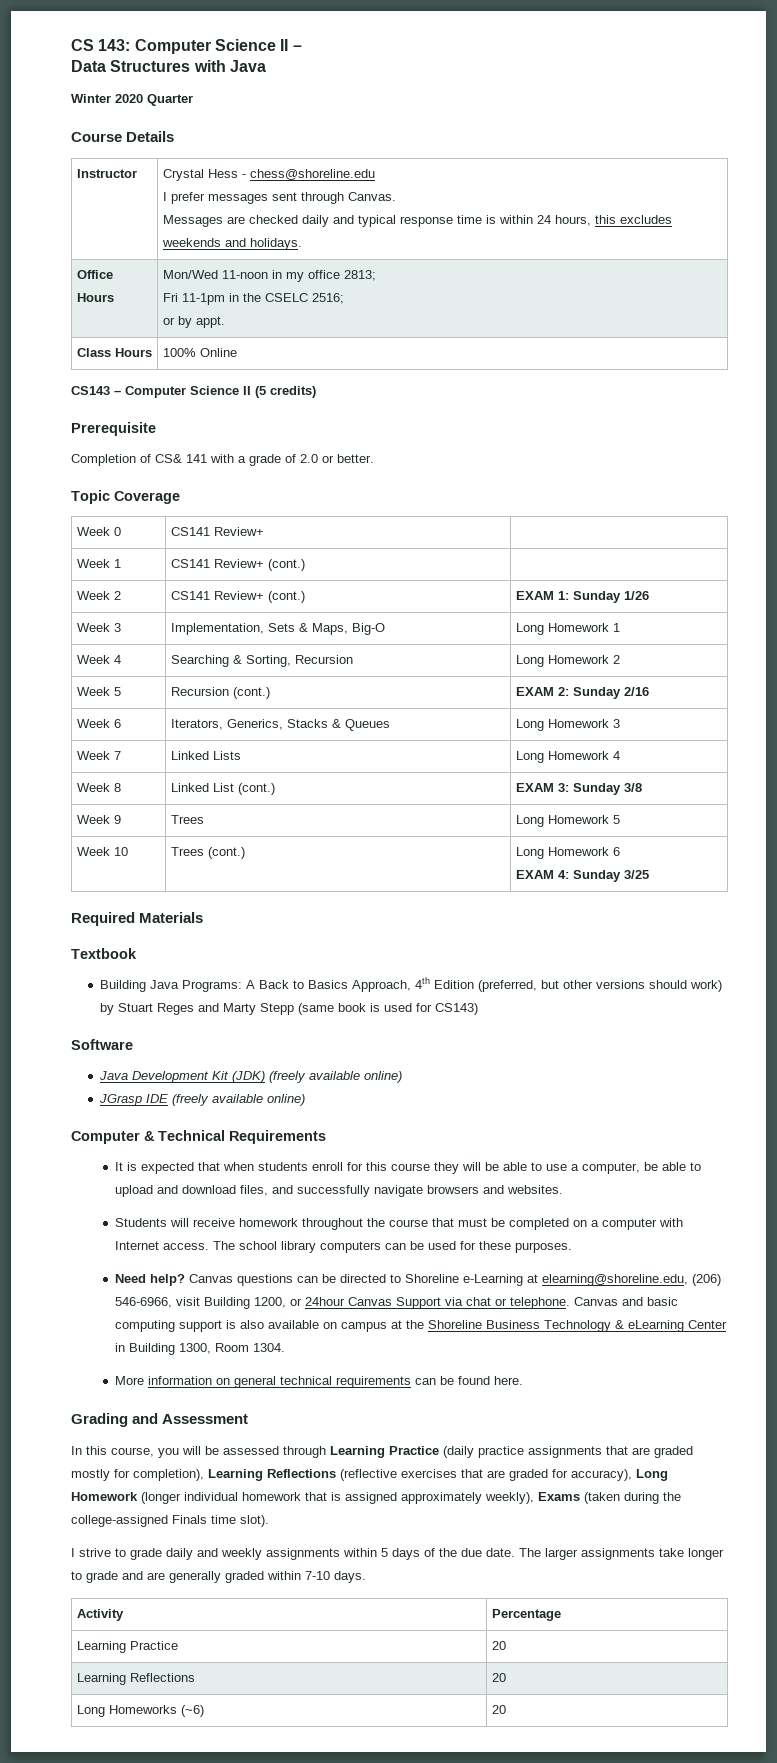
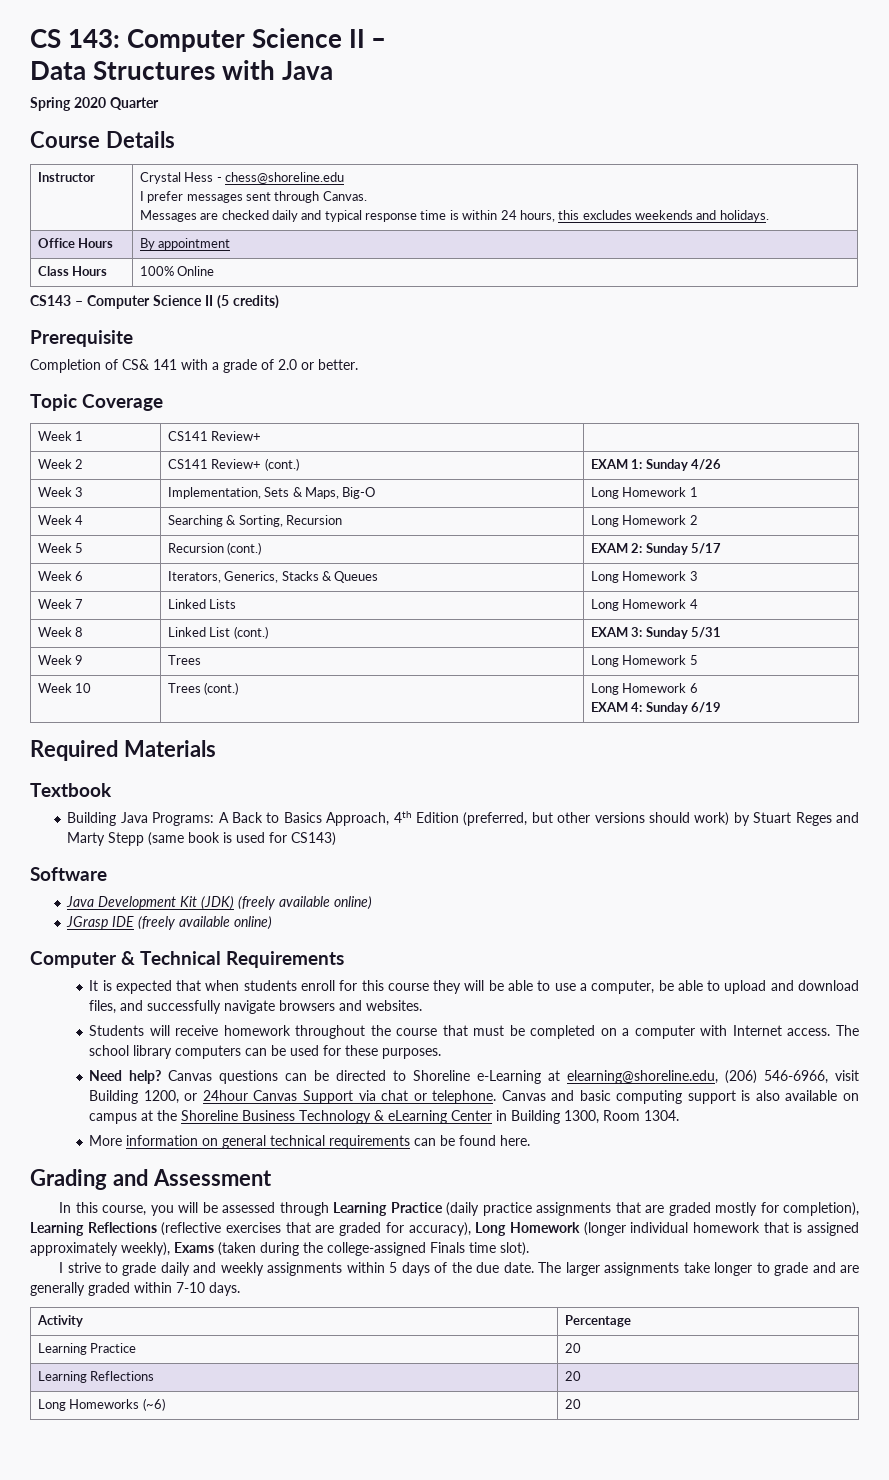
- Winter 2020 Quarter
+ Spring 2020 Quarter
- Office Hours | Mon/Wed 11-noon in my office 2813;
- Fri 11-1pm in the CSELC 2516;
- or by appt.
+ Office Hours | By appointment
- Week 0 | CS141 Review+ |
- Week 1 | CS141 Review+ (cont.) |
+ Week 1 | CS141 Review+ |
- Week 2 | CS141 Review+ (cont.) | EXAM 1: Sunday 1/26
+ Week 2 | CS141 Review+ (cont.) | EXAM 1: Sunday 4/26
- Week 5 | Recursion (cont.) | EXAM 2: Sunday 2/16
+ Week 5 | Recursion (cont.) | EXAM 2: Sunday 5/17
- Week 8 | Linked List (cont.) | EXAM 3: Sunday 3/8
+ Week 8 | Linked List (cont.) | EXAM 3: Sunday 5/31
  Week 10 | Trees (cont.) | Long Homework 6
- EXAM 4: Sunday 3/25
+ EXAM 4: Sunday 6/19

